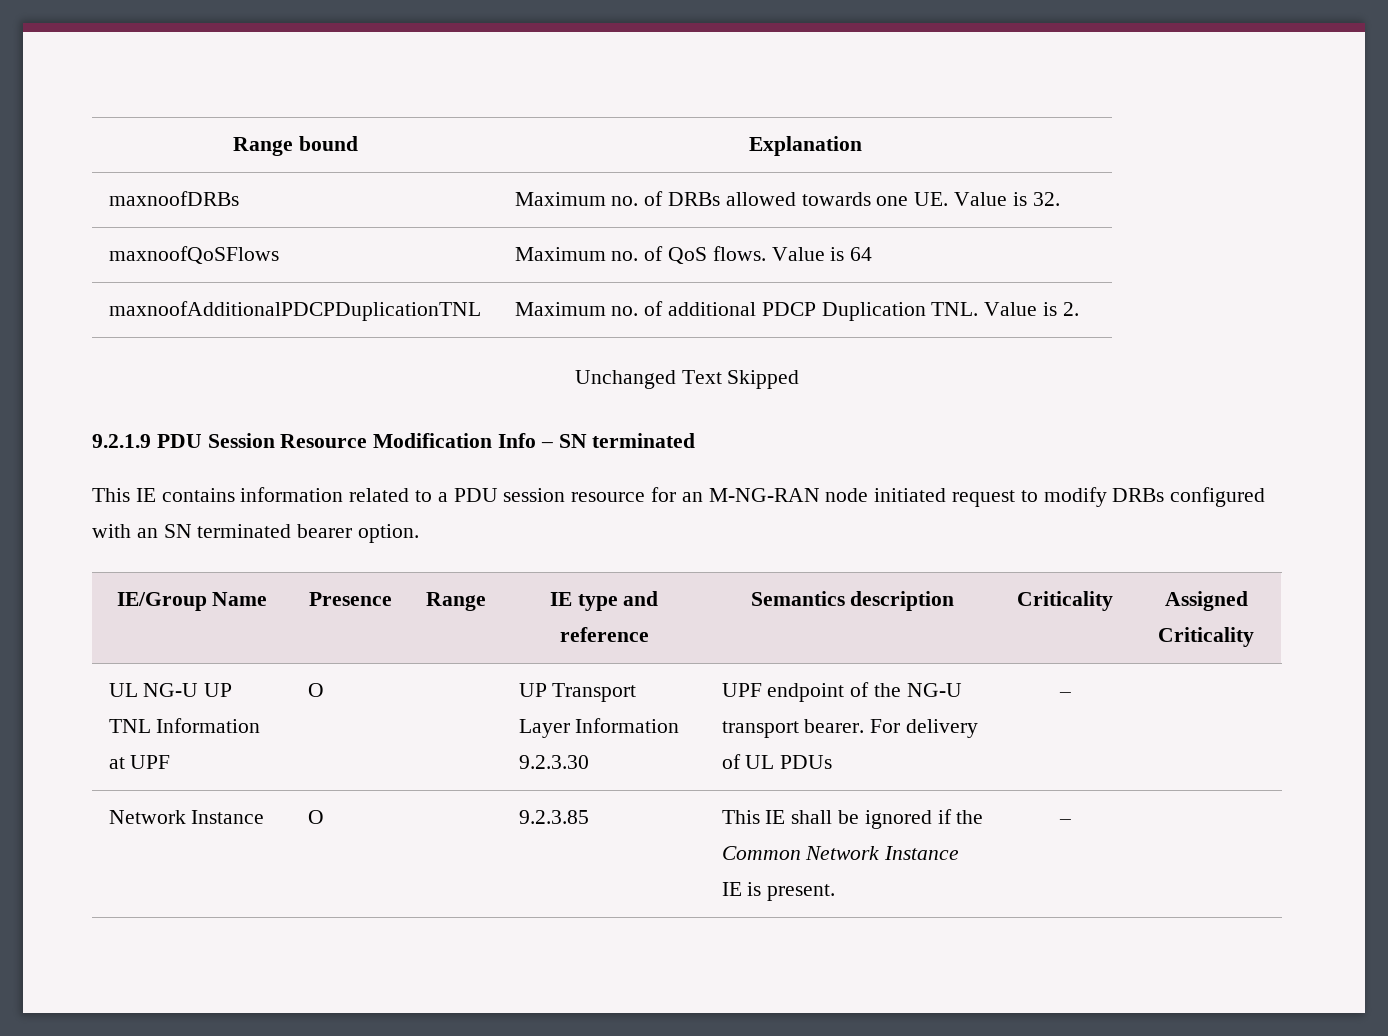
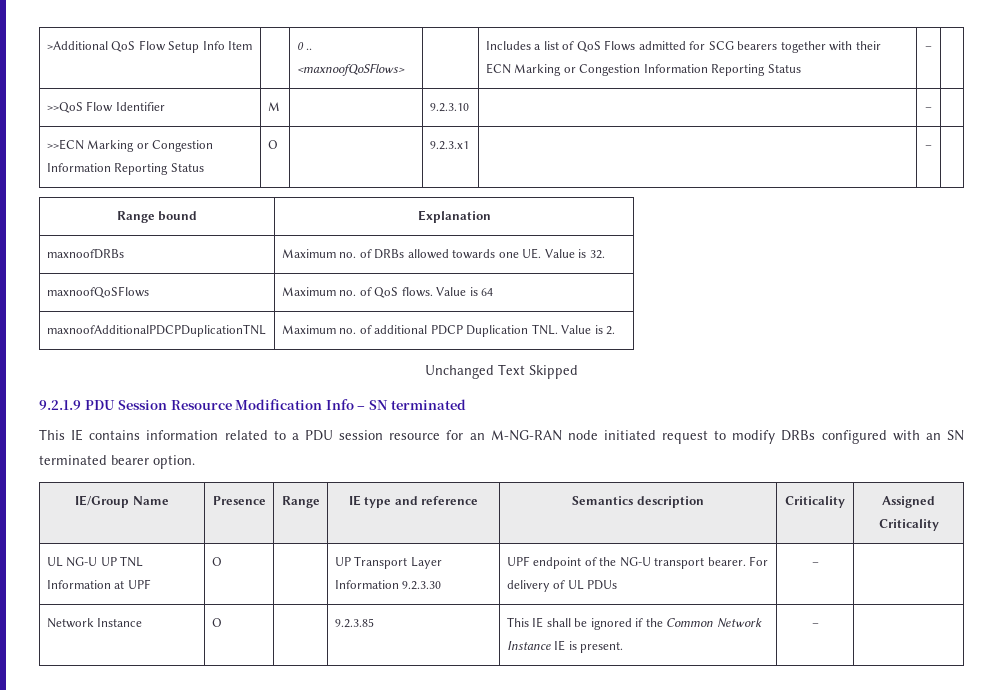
+ >Additional QoS Flow Setup Info Item | | 0 .. <maxnoofQoSFlows> | | Includes a list of QoS Flows admitted for SCG bearers together with their ECN Marking or Congestion Information Reporting Status | – |
+ >>QoS Flow Identifier | M | | 9.2.3.10 | | – |
+ >>ECN Marking or Congestion Information Reporting Status | O | | 9.2.3.x1 | | – |

